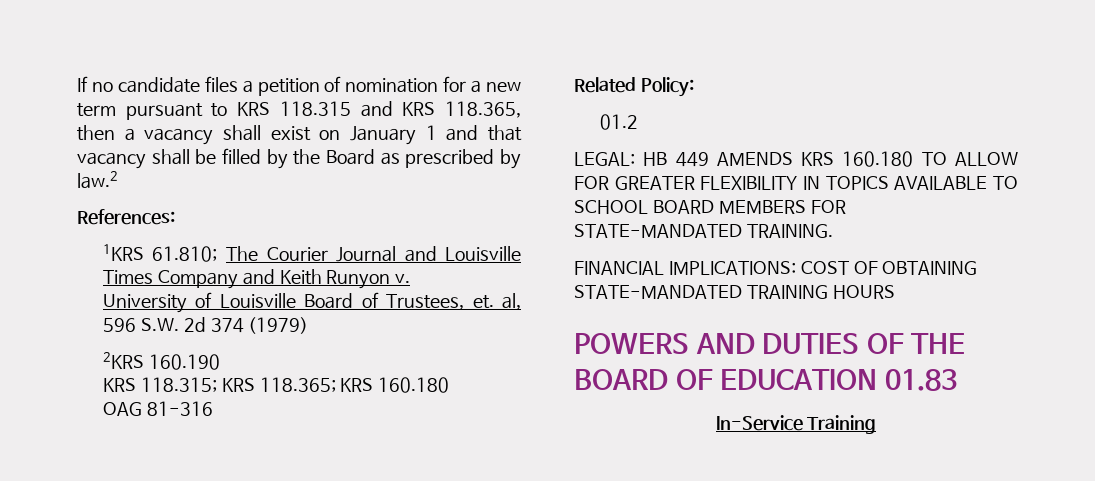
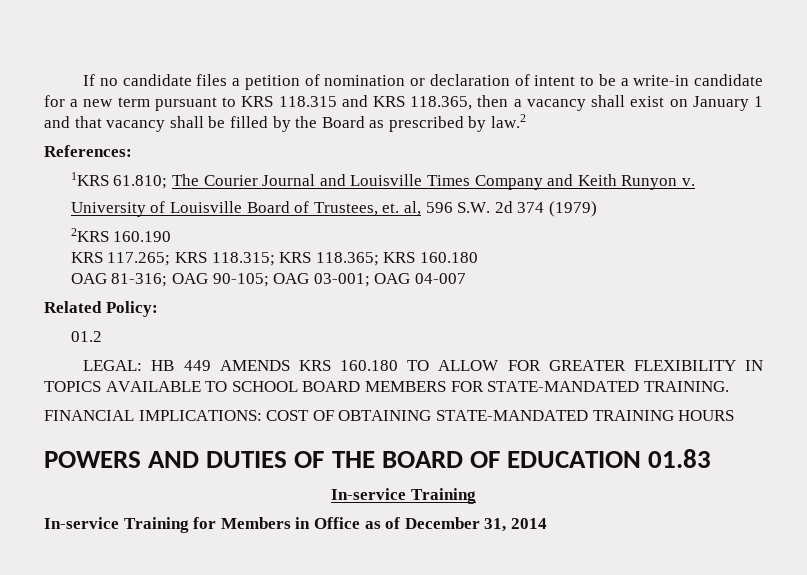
- If no candidate files a petition of nomination for a new term pursuant to KRS 118.315 and KRS 118.365, then a vacancy shall exist on January 1 and that vacancy shall be filled by the Board as prescribed by law.2
+ If no candidate files a petition of nomination or declaration of intent to be a write-in candidate for a new term pursuant to KRS 118.315 and KRS 118.365, then a vacancy shall exist on January 1 and that vacancy shall be filled by the Board as prescribed by law.2
- KRS 118.315; KRS 118.365; KRS 160.180
+ KRS 117.265; KRS 118.315; KRS 118.365; KRS 160.180
- OAG 81-316
+ OAG 81-316; OAG 90-105; OAG 03-001; OAG 04-007
  POWERS AND DUTIES OF THE BOARD OF EDUCATION 01.83
- In-Service Training
+ In-service Training
+ In-service Training for Members in Office as of December 31, 2014

